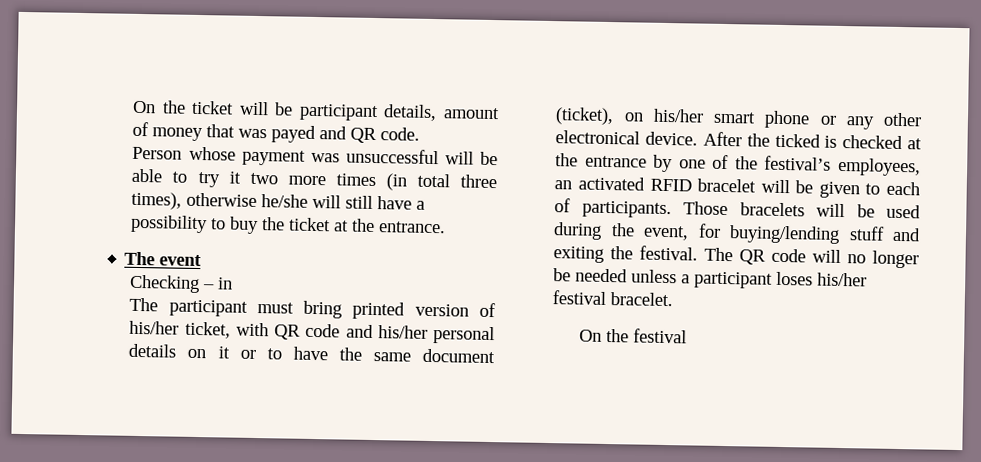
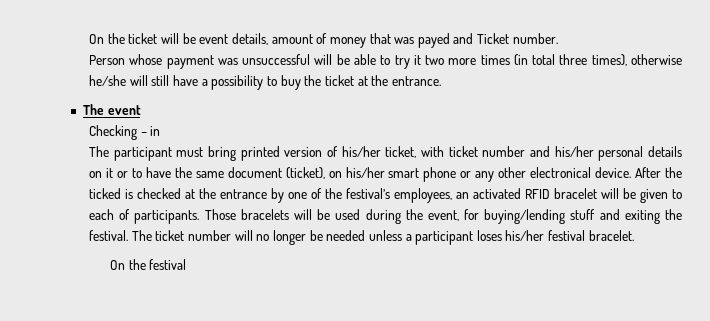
- On the ticket will be participant details, amount of money that was payed and QR code.
+ On the ticket will be event details, amount of money that was payed and Ticket number.
- The participant must bring printed version of his/her ticket, with QR code and his/her personal details on it or to have the same document (ticket), on his/her smart phone or any other electronical device.
+ The participant must bring printed version of his/her ticket, with ticket number and his/her personal details on it or to have the same document (ticket), on his/her smart phone or any other electronical device.
- The QR code will no longer be needed unless a participant loses his/her festival bracelet.
+ The ticket number will no longer be needed unless a participant loses his/her festival bracelet.

